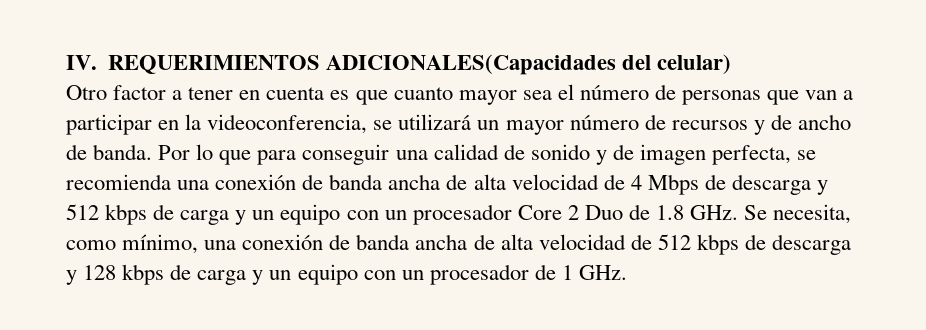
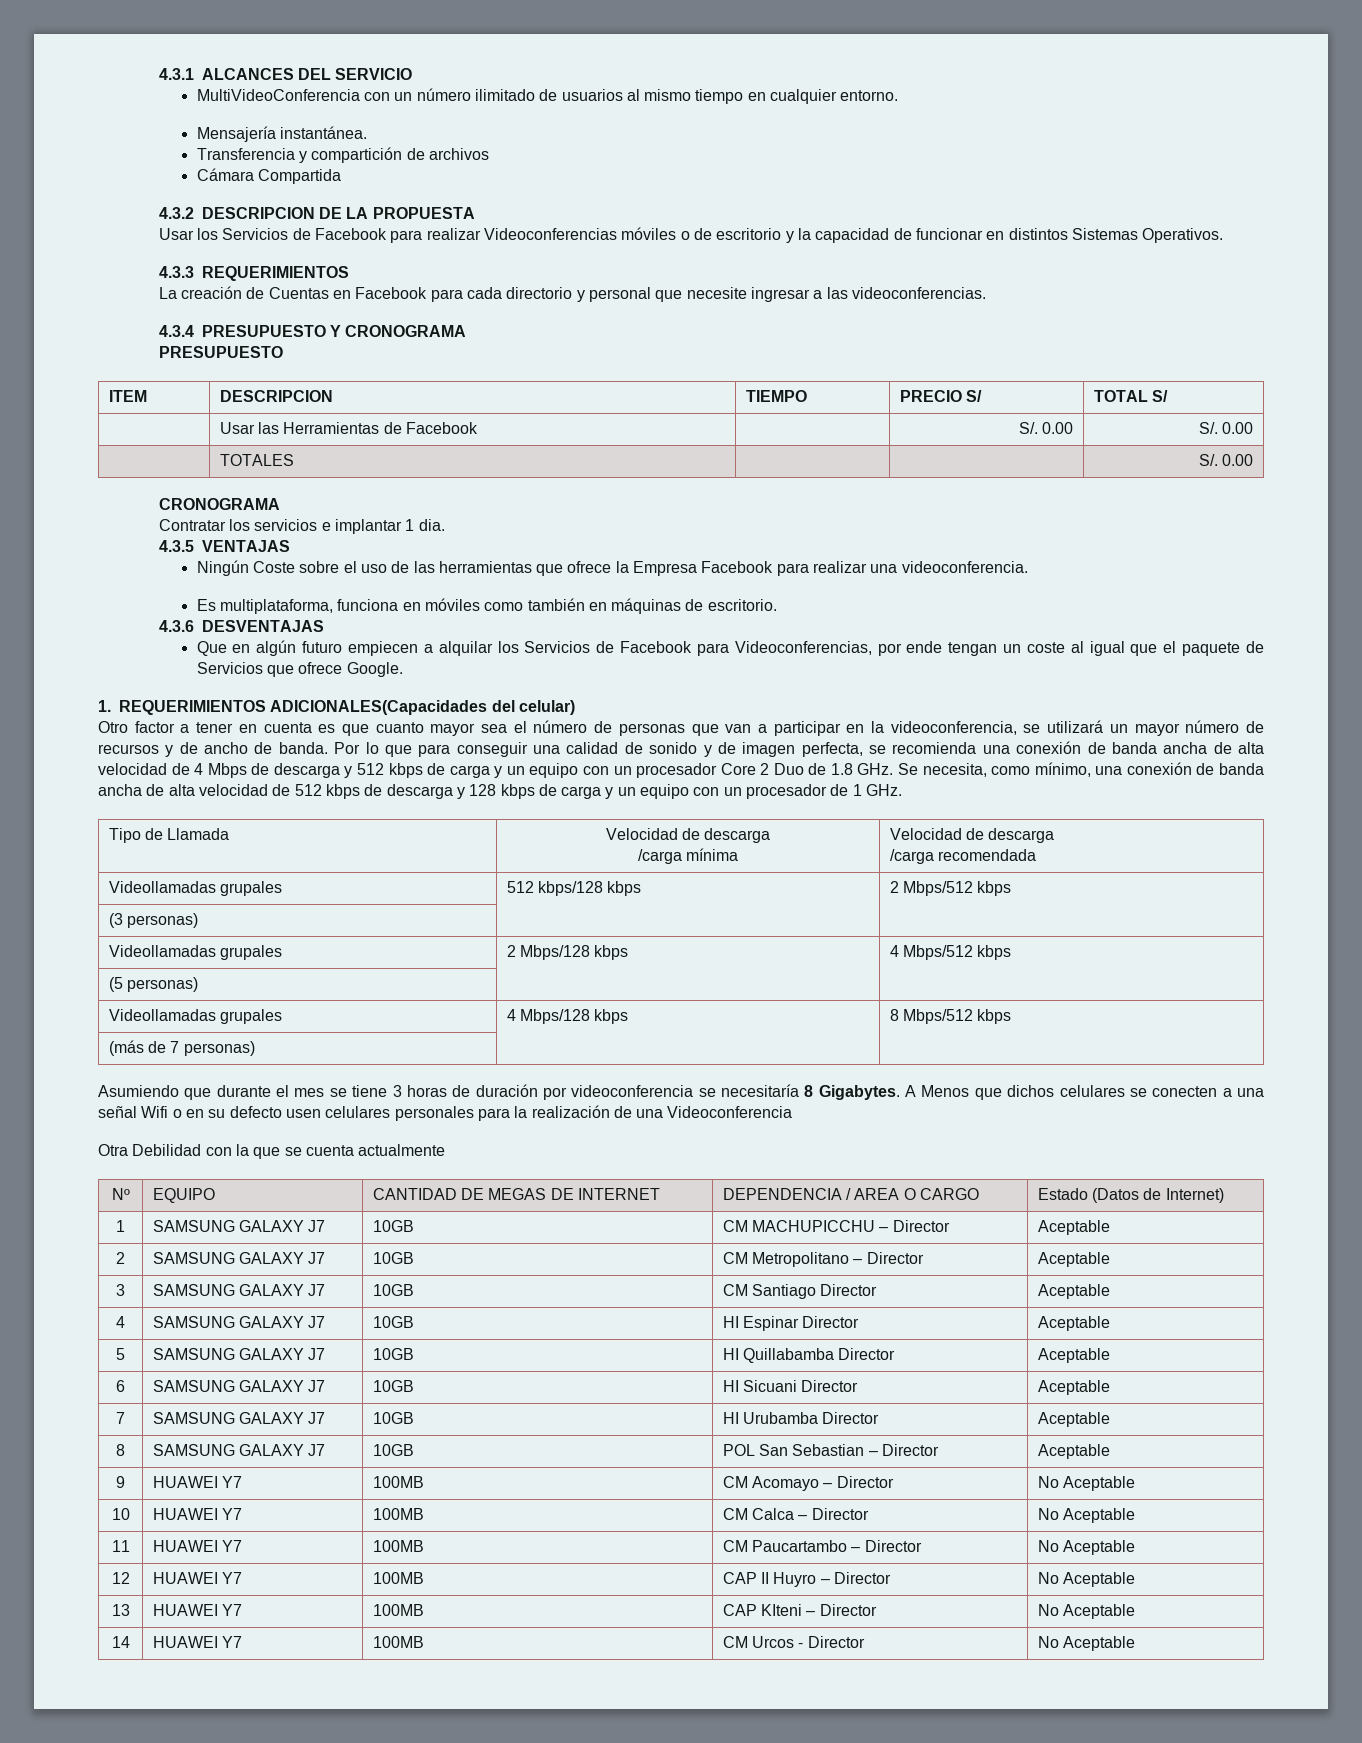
- IV. REQUERIMIENTOS ADICIONALES(Capacidades del celular)
+ 4.3.1 ALCANCES DEL SERVICIO
+ MultiVideoConferencia con un número ilimitado de usuarios al mismo tiempo en cualquier entorno.
+ Mensajería instantánea.
+ Transferencia y compartición de archivos
+ Cámara Compartida
+ 4.3.2 DESCRIPCION DE LA PROPUESTA
+ Usar los Servicios de Facebook para realizar Videoconferencias móviles o de escritorio y la capacidad de funcionar en distintos Sistemas Operativos.
+ 4.3.3 REQUERIMIENTOS
+ La creación de Cuentas en Facebook para cada directorio y personal que necesite ingresar a las videoconferencias.
+ 4.3.4 PRESUPUESTO Y CRONOGRAMA
+ PRESUPUESTO
+ ITEM | DESCRIPCION | TIEMPO | PRECIO S/ | TOTAL S/
+ | Usar las Herramientas de Facebook | | S/. 0.00 | S/. 0.00
+ | TOTALES | | | S/. 0.00
+ CRONOGRAMA
+ Contratar los servicios e implantar 1 dia.
+ 4.3.5 VENTAJAS
+ Ningún Coste sobre el uso de las herramientas que ofrece la Empresa Facebook para realizar una videoconferencia.
+ Es multiplataforma, funciona en móviles como también en máquinas de escritorio.
+ 4.3.6 DESVENTAJAS
+ Que en algún futuro empiecen a alquilar los Servicios de Facebook para Videoconferencias, por ende tengan un coste al igual que el paquete de Servicios que ofrece Google.
+ 1. REQUERIMIENTOS ADICIONALES(Capacidades del celular)
+ Tipo de Llamada | Velocidad de descarga
+ /carga mínima | Velocidad de descarga
+ /carga recomendada
+ Videollamadas grupales | 512 kbps/128 kbps | 2 Mbps/512 kbps
+ (3 personas) | |
+ Videollamadas grupales | 2 Mbps/128 kbps | 4 Mbps/512 kbps
+ (5 personas) | |
+ Videollamadas grupales | 4 Mbps/128 kbps | 8 Mbps/512 kbps
+ (más de 7 personas) | |
+ Asumiendo que durante el mes se tiene 3 horas de duración por videoconferencia se necesitaría 8 Gigabytes. A Menos que dichos celulares se conecten a una señal Wifi o en su defecto usen celulares personales para la realización de una Videoconferencia
+ Otra Debilidad con la que se cuenta actualmente
+ Nº | EQUIPO | CANTIDAD DE MEGAS DE INTERNET | DEPENDENCIA / AREA O CARGO | Estado (Datos de Internet)
+ 1 | SAMSUNG GALAXY J7 | 10GB | CM MACHUPICCHU – Director | Aceptable
+ 2 | SAMSUNG GALAXY J7 | 10GB | CM Metropolitano – Director | Aceptable
+ 3 | SAMSUNG GALAXY J7 | 10GB | CM Santiago Director | Aceptable
+ 4 | SAMSUNG GALAXY J7 | 10GB | HI Espinar Director | Aceptable
+ 5 | SAMSUNG GALAXY J7 | 10GB | HI Quillabamba Director | Aceptable
+ 6 | SAMSUNG GALAXY J7 | 10GB | HI Sicuani Director | Aceptable
+ 7 | SAMSUNG GALAXY J7 | 10GB | HI Urubamba Director | Aceptable
+ 8 | SAMSUNG GALAXY J7 | 10GB | POL San Sebastian – Director | Aceptable
+ 9 | HUAWEI Y7 | 100MB | CM Acomayo – Director | No Aceptable
+ 10 | HUAWEI Y7 | 100MB | CM Calca – Director | No Aceptable
+ 11 | HUAWEI Y7 | 100MB | CM Paucartambo – Director | No Aceptable
+ 12 | HUAWEI Y7 | 100MB | CAP II Huyro – Director | No Aceptable
+ 13 | HUAWEI Y7 | 100MB | CAP KIteni – Director | No Aceptable
+ 14 | HUAWEI Y7 | 100MB | CM Urcos - Director | No Aceptable

